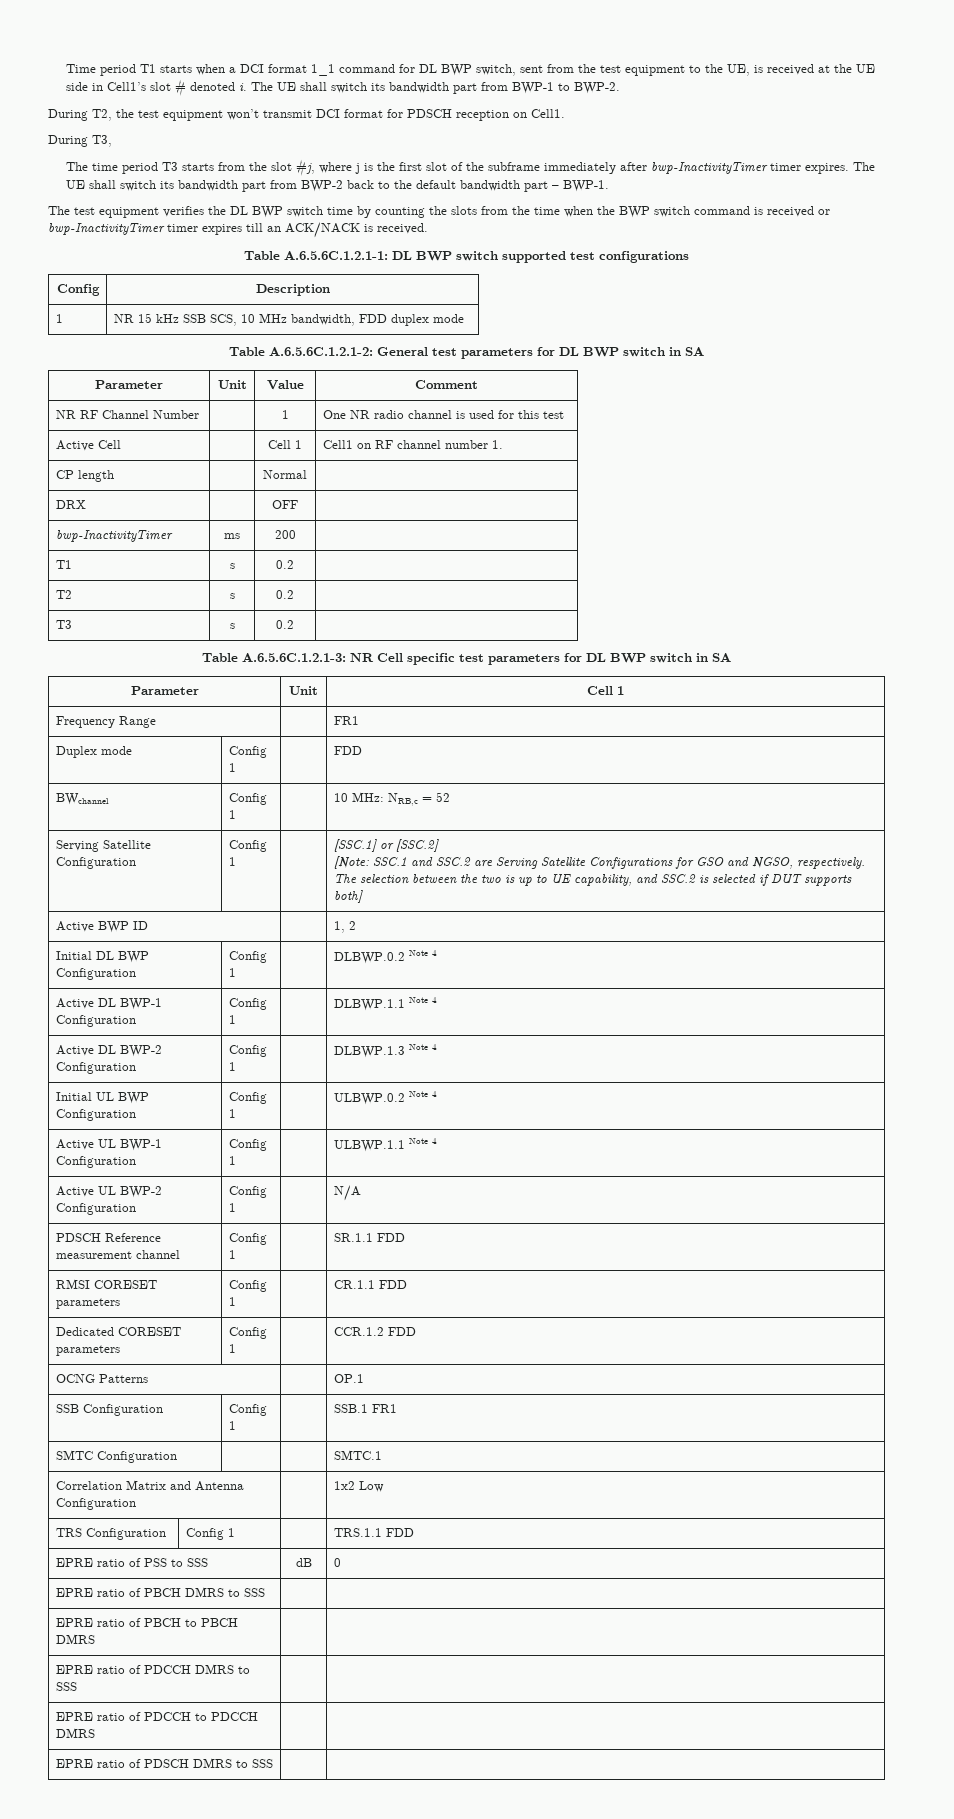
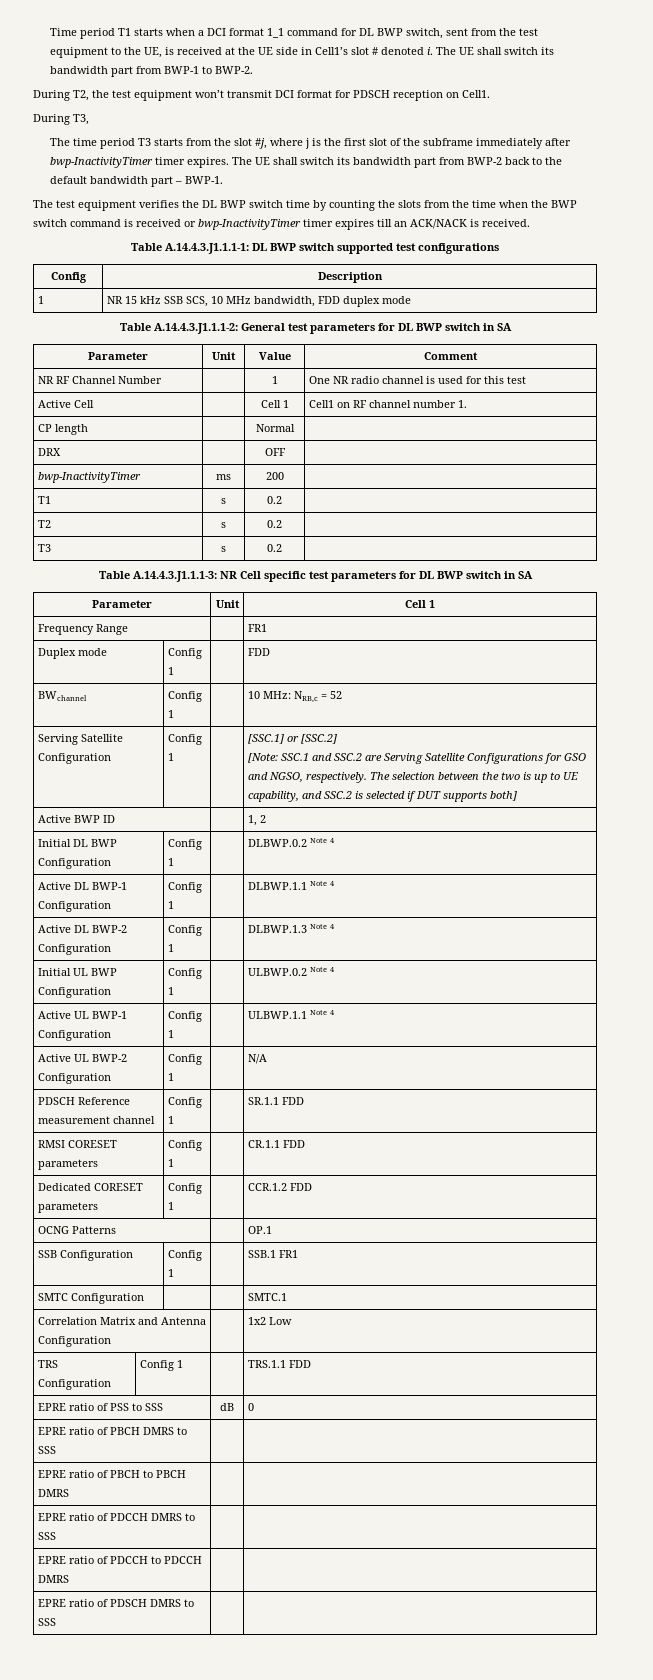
- Table A.6.5.6C.1.2.1-1: DL BWP switch supported test configurations
+ Table A.14.4.3.J1.1.1-1: DL BWP switch supported test configurations
- Table A.6.5.6C.1.2.1-2: General test parameters for DL BWP switch in SA
+ Table A.14.4.3.J1.1.1-2: General test parameters for DL BWP switch in SA
- Table A.6.5.6C.1.2.1-3: NR Cell specific test parameters for DL BWP switch in SA
+ Table A.14.4.3.J1.1.1-3: NR Cell specific test parameters for DL BWP switch in SA

